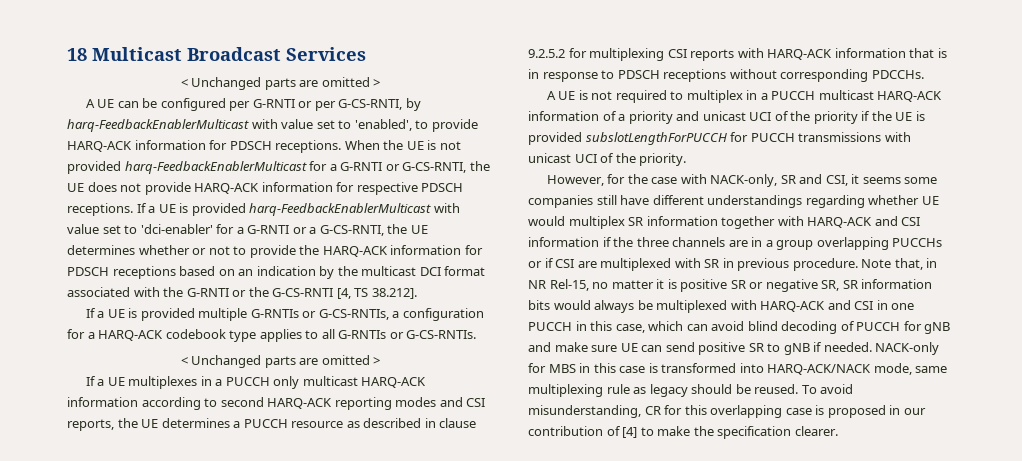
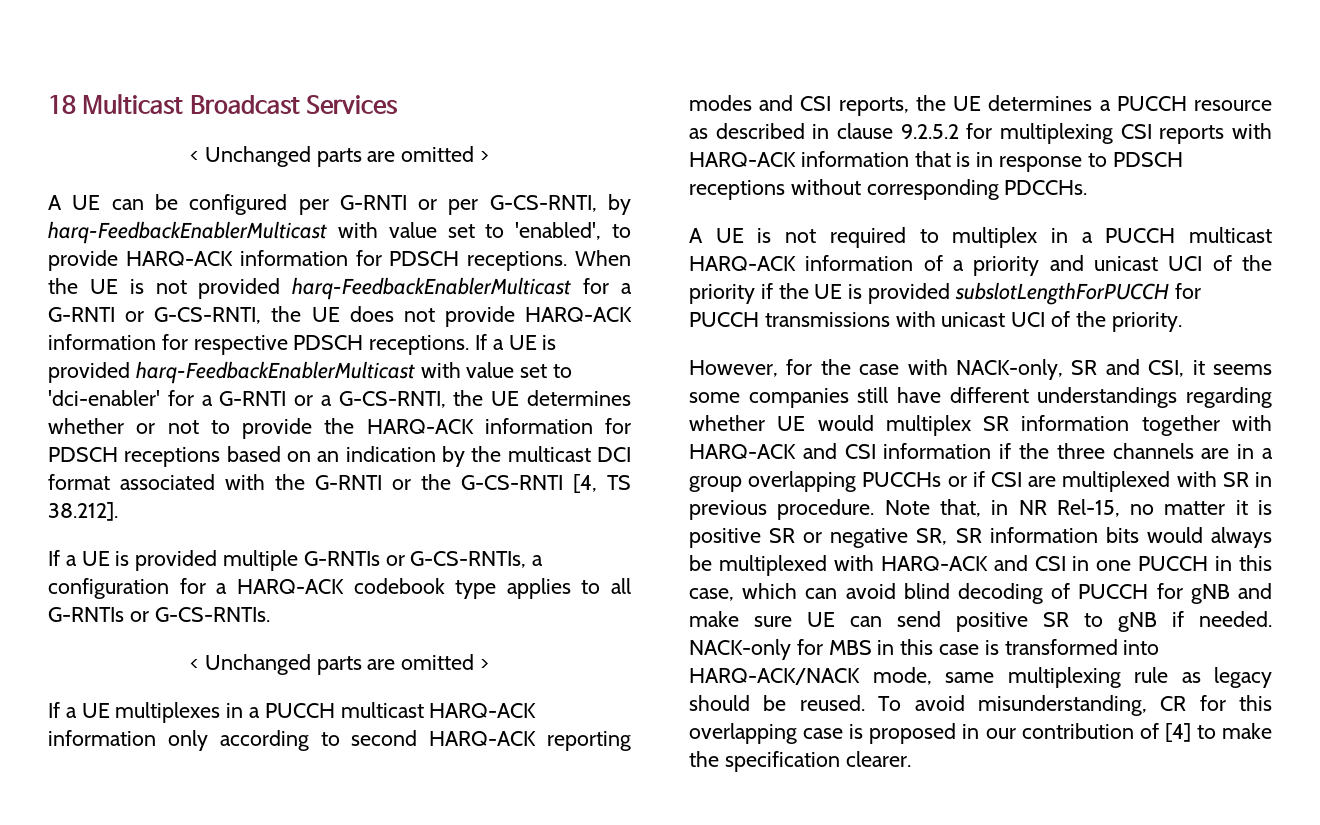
- If a UE multiplexes in a PUCCH only multicast HARQ-ACK information according to second HARQ-ACK reporting modes and CSI reports, the UE determines a PUCCH resource as described in clause 9.2.5.2 for multiplexing CSI reports with HARQ-ACK information that is in response to PDSCH receptions without corresponding PDCCHs.
+ If a UE multiplexes in a PUCCH multicast HARQ-ACK information only according to second HARQ-ACK reporting modes and CSI reports, the UE determines a PUCCH resource as described in clause 9.2.5.2 for multiplexing CSI reports with HARQ-ACK information that is in response to PDSCH receptions without corresponding PDCCHs.

